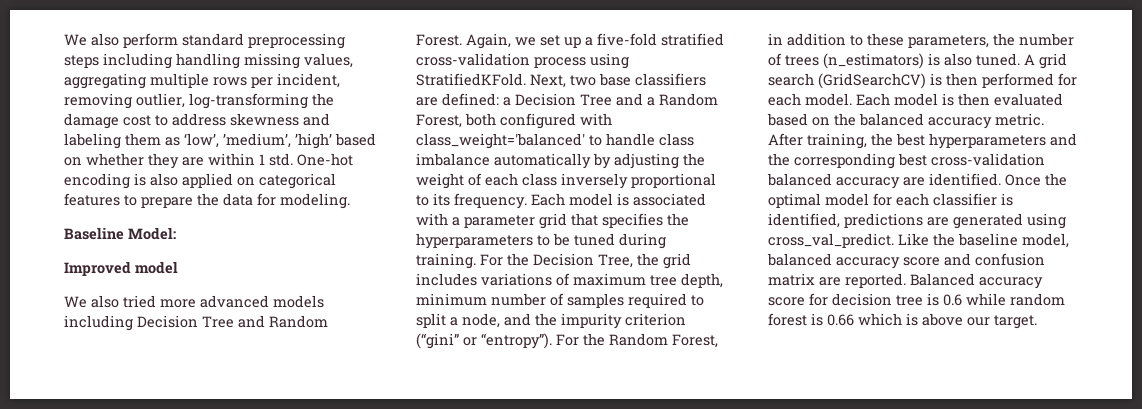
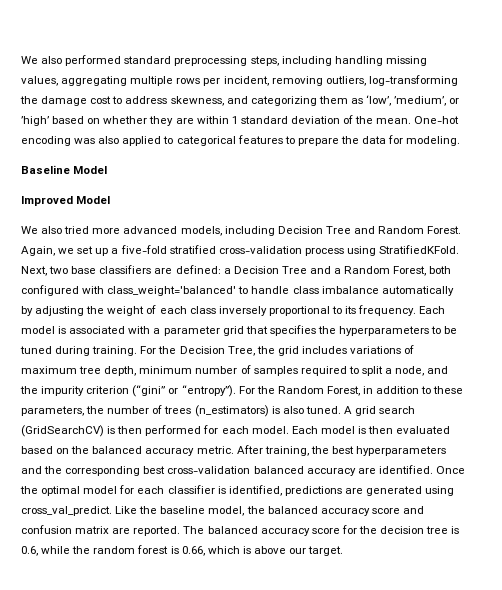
- We also perform standard preprocessing steps including handling missing values, aggregating multiple rows per incident, removing outlier, log-transforming the damage cost to address skewness and labeling them as ‘low’, ’medium’, ’high’ based on whether they are within 1 std.
+ We also performed standard preprocessing steps, including handling missing values, aggregating multiple rows per incident, removing outliers, log-transforming the damage cost to address skewness, and categorizing them as ‘low’, ’medium’, or ’high’ based on whether they are within 1 standard deviation of the mean.
- One-hot encoding is also applied on categorical features to prepare the data for modeling.
+ One-hot encoding was also applied to categorical features to prepare the data for modeling.
- Baseline Model:
+ Baseline Model
- Improved model
+ Improved Model
- We also tried more advanced models including Decision Tree and Random Forest.
+ We also tried more advanced models, including Decision Tree and Random Forest.
- Like the baseline model, balanced accuracy score and confusion matrix are reported.
+ Like the baseline model, the balanced accuracy score and confusion matrix are reported.
- Balanced accuracy score for decision tree is 0.6 while random forest is 0.66 which is above our target.
+ The balanced accuracy score for the decision tree is 0.6, while the random forest is 0.66, which is above our target.

